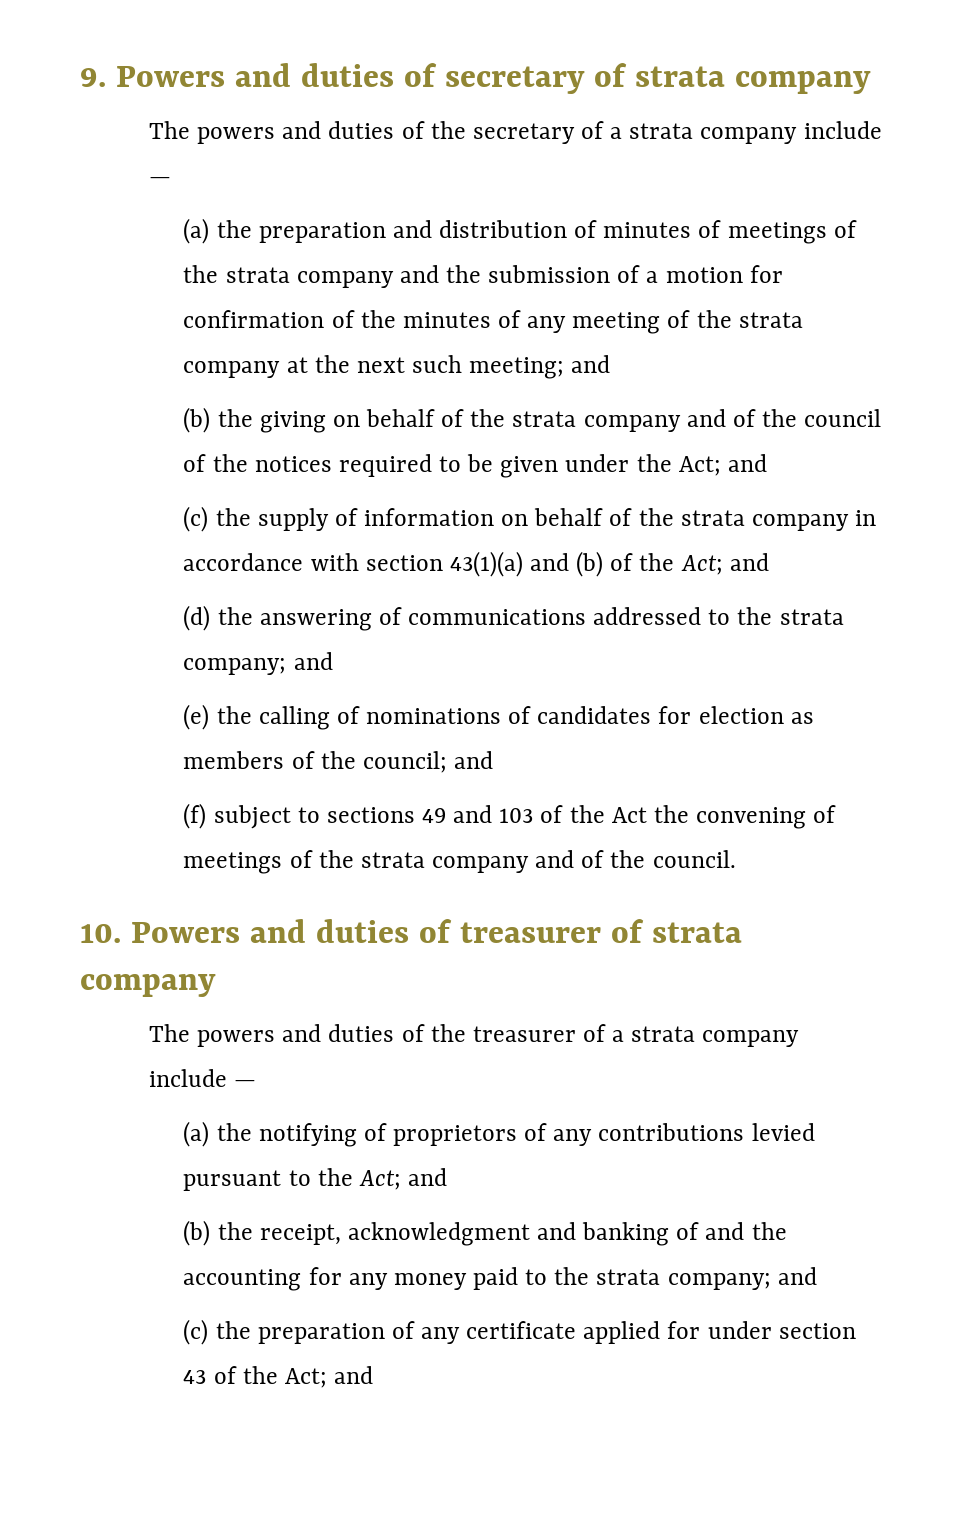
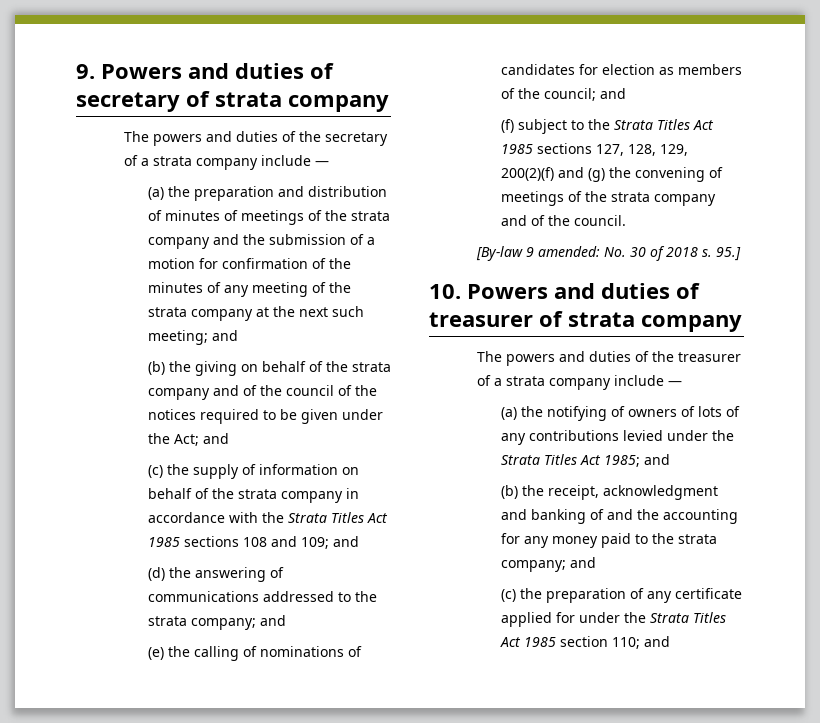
- (c) the supply of information on behalf of the strata company in accordance with section 43(1)(a) and (b) of the Act; and
+ (c) the supply of information on behalf of the strata company in accordance with the Strata Titles Act 1985 sections 108 and 109; and
- (f) subject to sections 49 and 103 of the Act the convening of meetings of the strata company and of the council.
+ (f) subject to the Strata Titles Act 1985 sections 127, 128, 129, 200(2)(f) and (g) the convening of meetings of the strata company and of the council.
+ [By-law 9 amended: No. 30 of 2018 s. 95.]
- (a) the notifying of proprietors of any contributions levied pursuant to the Act; and
+ (a) the notifying of owners of lots of any contributions levied under the Strata Titles Act 1985; and
- (c) the preparation of any certificate applied for under section 43 of the Act; and
+ (c) the preparation of any certificate applied for under the Strata Titles Act 1985 section 110; and

